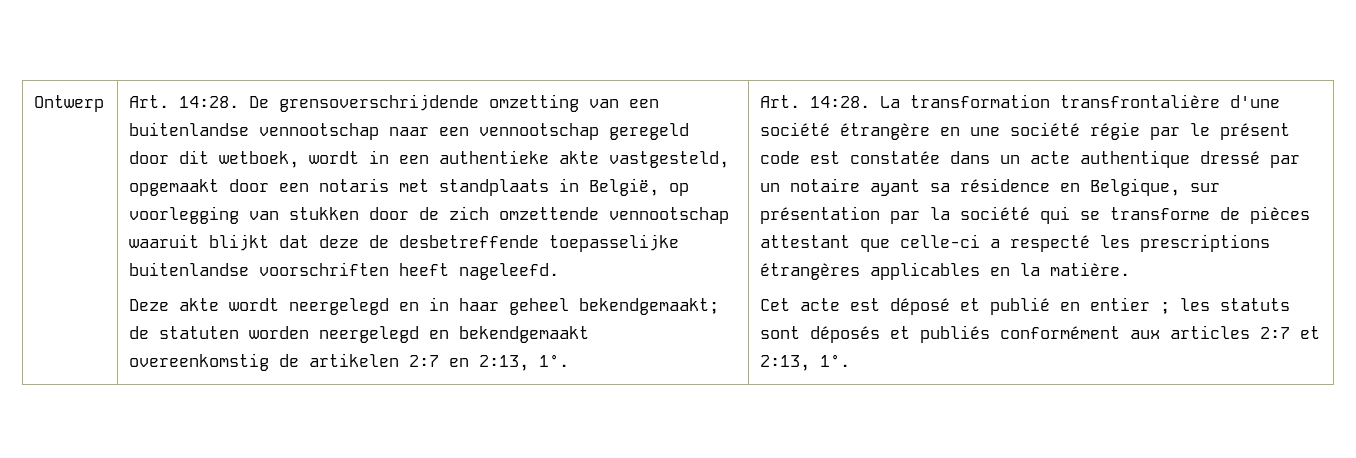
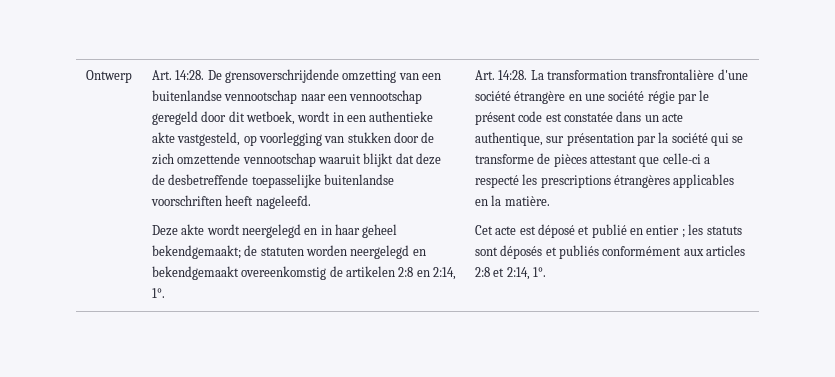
- De grensoverschrijdende omzetting van een buitenlandse vennootschap naar een vennootschap geregeld door dit wetboek, wordt in een authentieke akte vastgesteld, opgemaakt door een notaris met standplaats in België, op voorlegging van stukken door de zich omzettende vennootschap waaruit blijkt dat deze de desbetreffende toepasselijke buitenlandse voorschriften heeft nageleefd.
+ De grensoverschrijdende omzetting van een buitenlandse vennootschap naar een vennootschap geregeld door dit wetboek, wordt in een authentieke akte vastgesteld, op voorlegging van stukken door de zich omzettende vennootschap waaruit blijkt dat deze de desbetreffende toepasselijke buitenlandse voorschriften heeft nageleefd.
- Deze akte wordt neergelegd en in haar geheel bekendgemaakt; de statuten worden neergelegd en bekendgemaakt overeenkomstig de artikelen 2:7 en 2:13, 1°.
+ Deze akte wordt neergelegd en in haar geheel bekendgemaakt; de statuten worden neergelegd en bekendgemaakt overeenkomstig de artikelen 2:8 en 2:14, 1°.
- La transformation transfrontalière d'une société étrangère en une société régie par le présent code est constatée dans un acte authentique dressé par un notaire ayant sa résidence en Belgique, sur présentation par la société qui se transforme de pièces attestant que celle-ci a respecté les prescriptions étrangères applicables en la matière.
+ La transformation transfrontalière d'une société étrangère en une société régie par le présent code est constatée dans un acte authentique, sur présentation par la société qui se transforme de pièces attestant que celle-ci a respecté les prescriptions étrangères applicables en la matière.
- Cet acte est déposé et publié en entier ; les statuts sont déposés et publiés conformément aux articles 2:7 et 2:13, 1°.
+ Cet acte est déposé et publié en entier ; les statuts sont déposés et publiés conformément aux articles 2:8 et 2:14, 1°.

